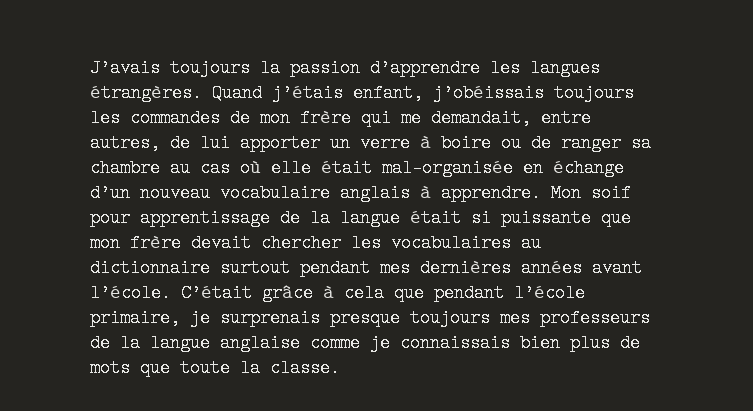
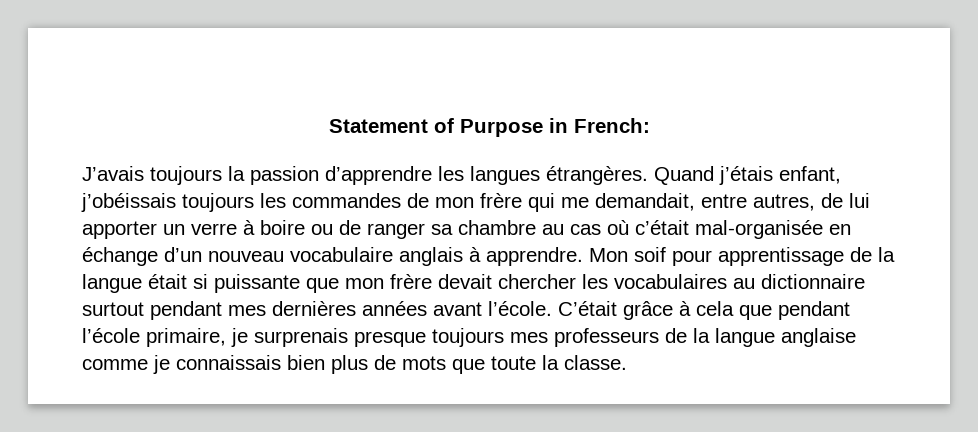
+ Statement of Purpose in French:
- Quand j’étais enfant, j’obéissais toujours les commandes de mon frère qui me demandait, entre autres, de lui apporter un verre à boire ou de ranger sa chambre au cas où elle était mal-organisée en échange d’un nouveau vocabulaire anglais à apprendre.
+ Quand j’étais enfant, j’obéissais toujours les commandes de mon frère qui me demandait, entre autres, de lui apporter un verre à boire ou de ranger sa chambre au cas où c’était mal-organisée en échange d’un nouveau vocabulaire anglais à apprendre.

